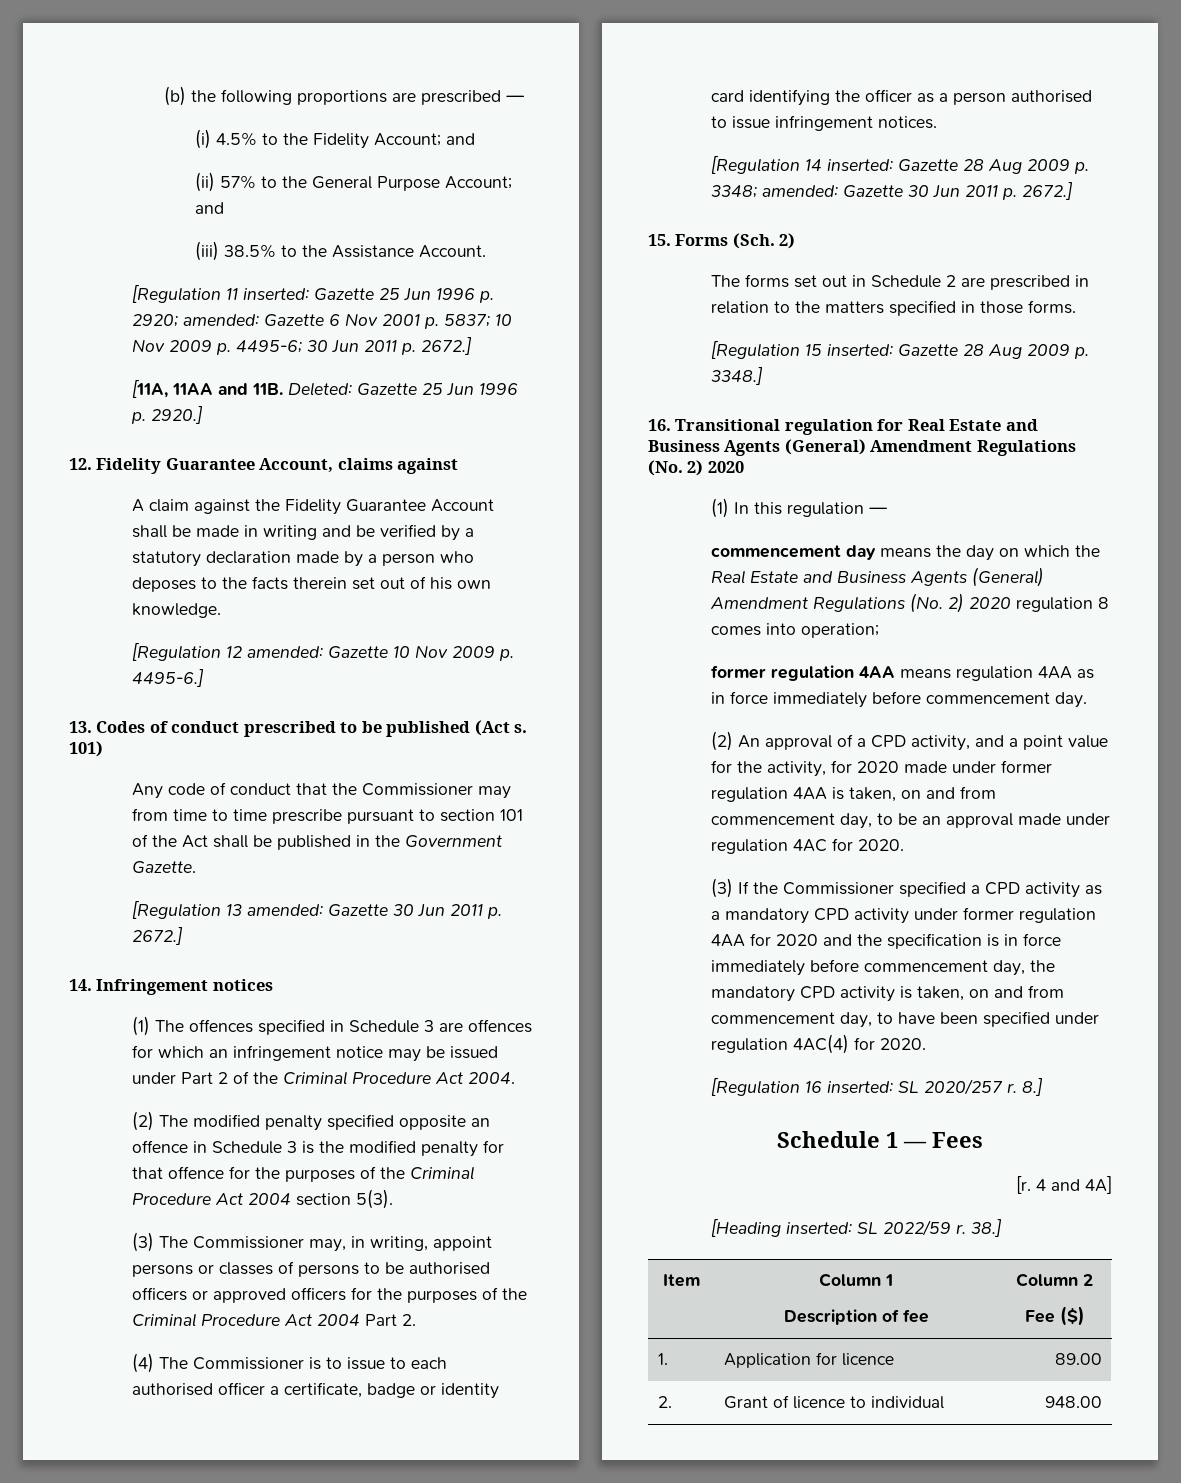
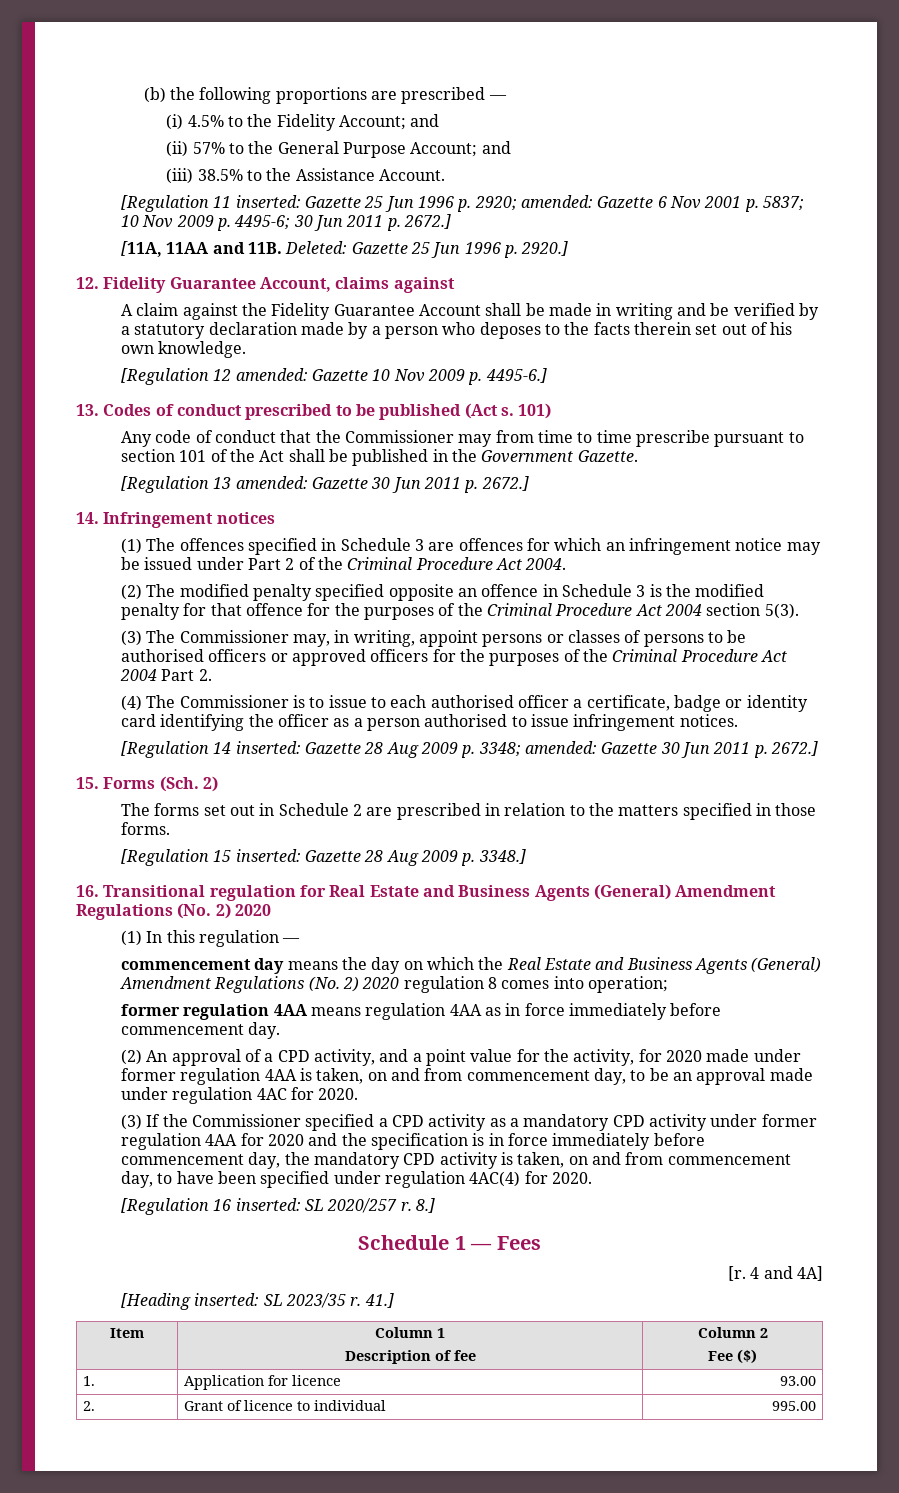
- [Heading inserted: SL 2022/59 r. 38.]
+ [Heading inserted: SL 2023/35 r. 41.]
- 1. | Application for licence | 89.00
+ 1. | Application for licence | 93.00
- 2. | Grant of licence to individual | 948.00
+ 2. | Grant of licence to individual | 995.00

